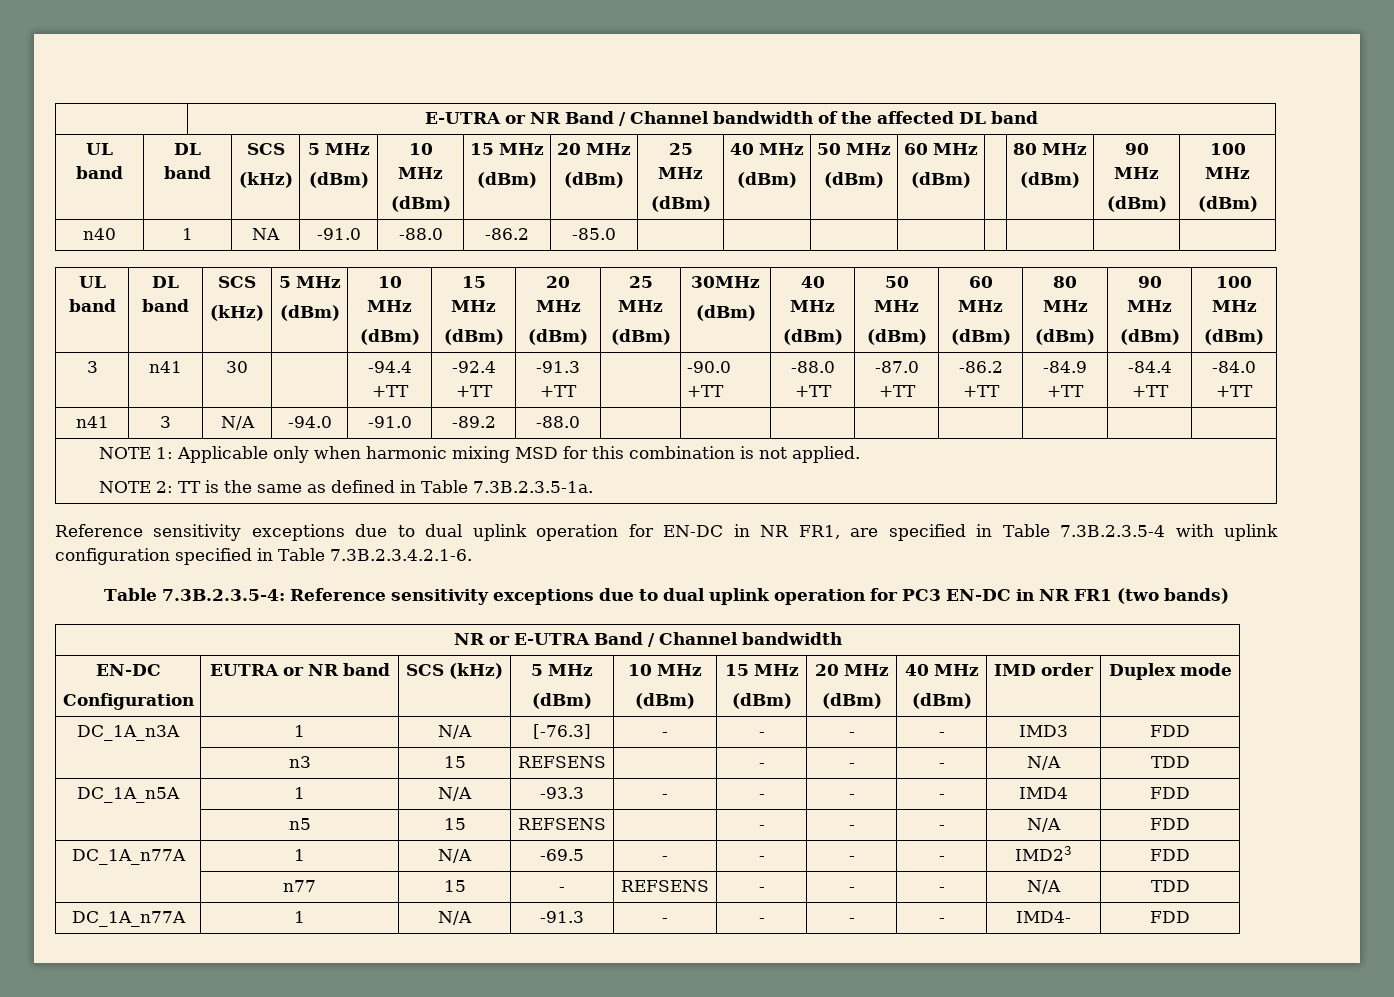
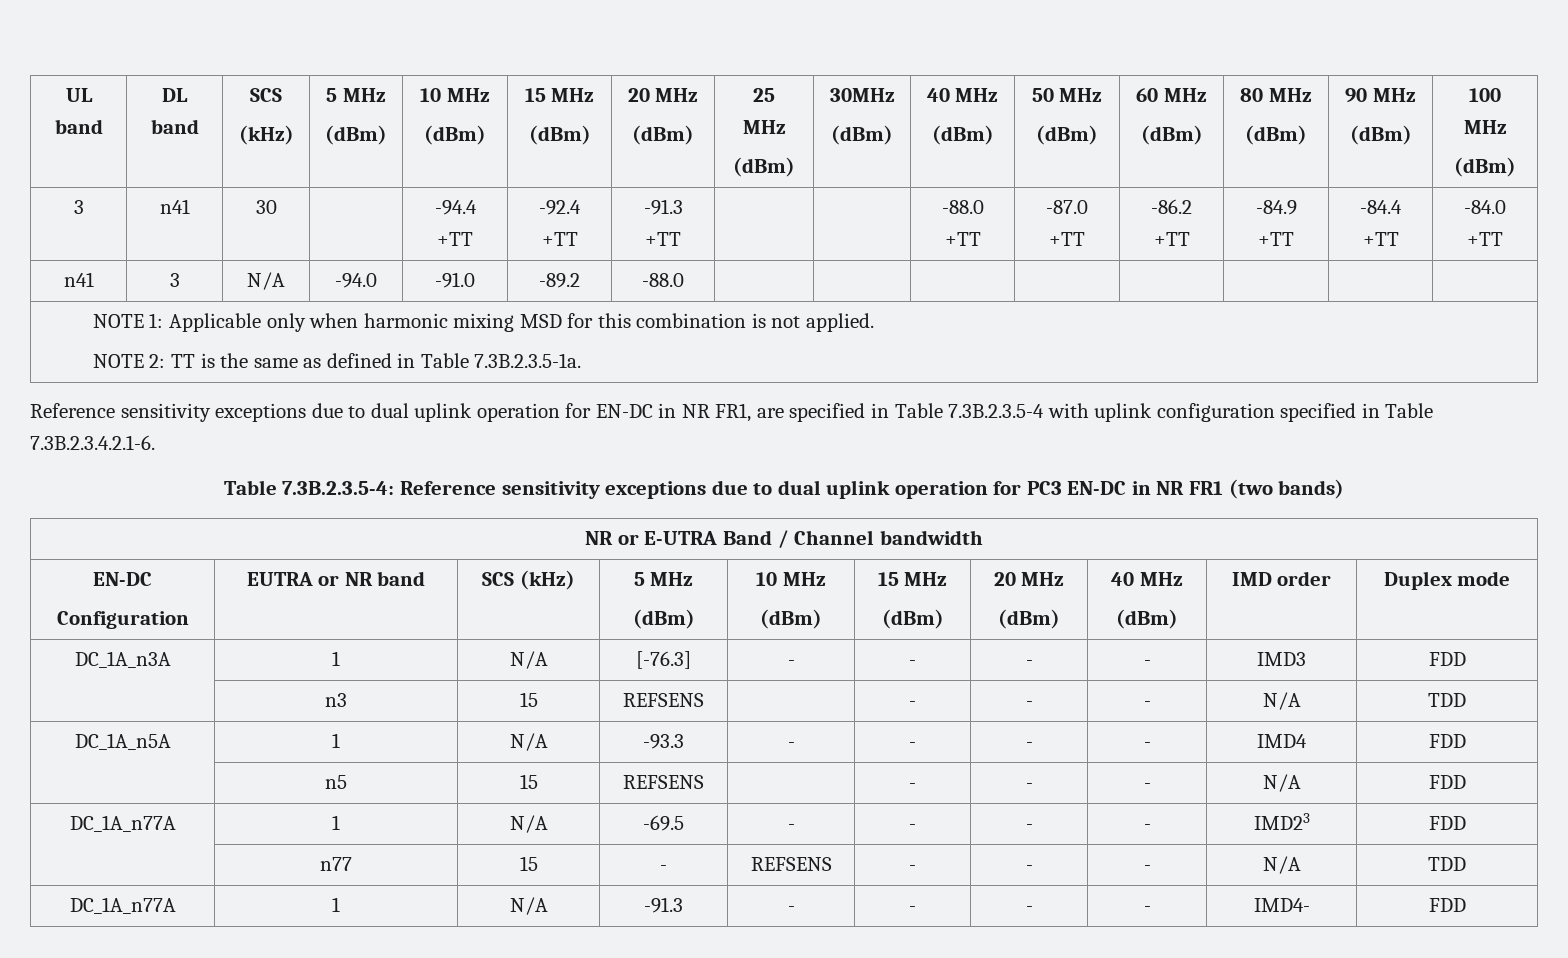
- E-UTRA or NR Band / Channel bandwidth of the affected DL band
- UL band | DL band | SCS
- (kHz) | 5 MHz
- (dBm) | 10 MHz
- (dBm) | 15 MHz
- (dBm) | 20 MHz
- (dBm) | 25 MHz
- (dBm) | 40 MHz
- (dBm) | 50 MHz
- (dBm) | 60 MHz
- (dBm) | | 80 MHz
- (dBm) | 90 MHz
- (dBm) | 100 MHz
- (dBm)
- n40 | 1 | NA | -91.0 | -88.0 | -86.2 | -85.0 | | | | | | | |
- 3 | n41 | 30 | | -94.4 +TT | -92.4 +TT | -91.3 +TT | | -90.0 +TT | -88.0 +TT | -87.0 +TT | -86.2 +TT | -84.9 +TT | -84.4 +TT | -84.0 +TT
+ 3 | n41 | 30 | | -94.4 +TT | -92.4 +TT | -91.3 +TT | | | -88.0 +TT | -87.0 +TT | -86.2 +TT | -84.9 +TT | -84.4 +TT | -84.0 +TT

